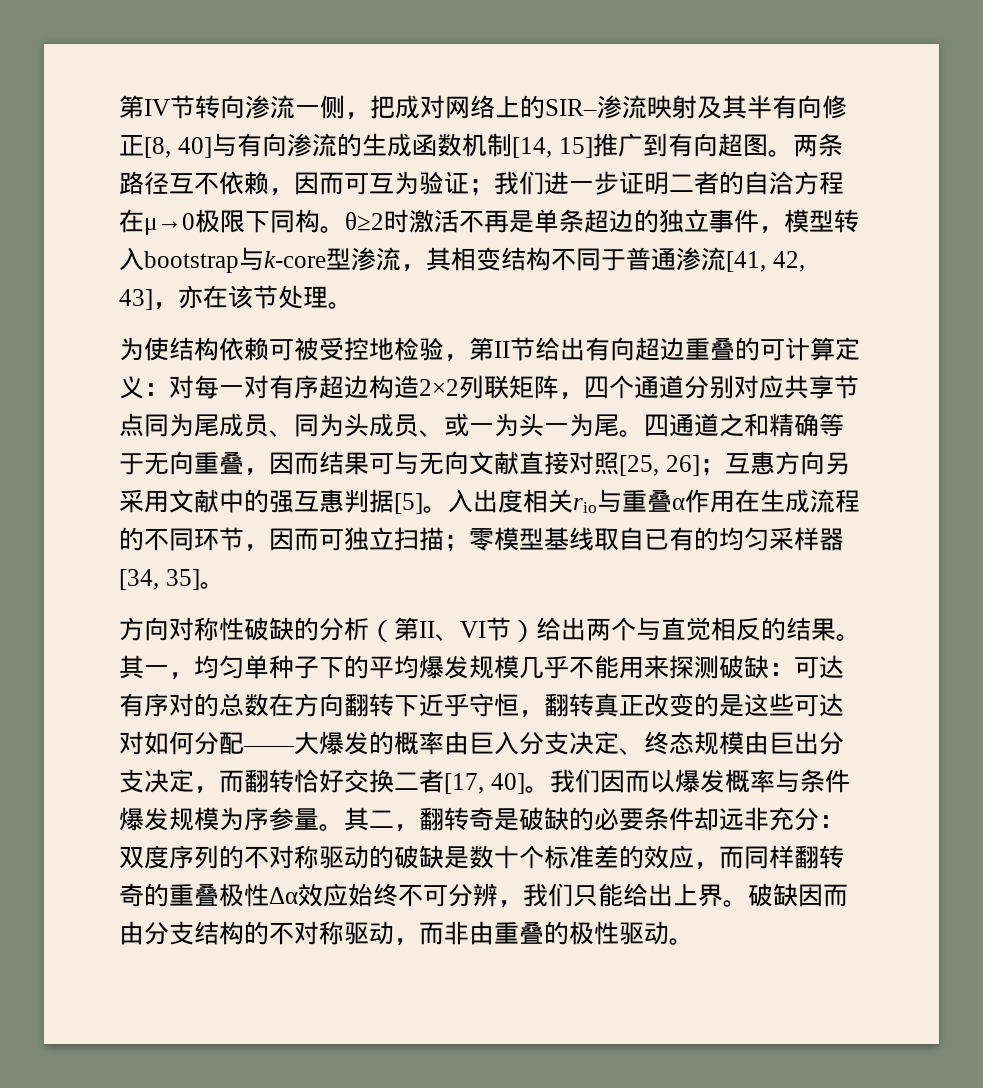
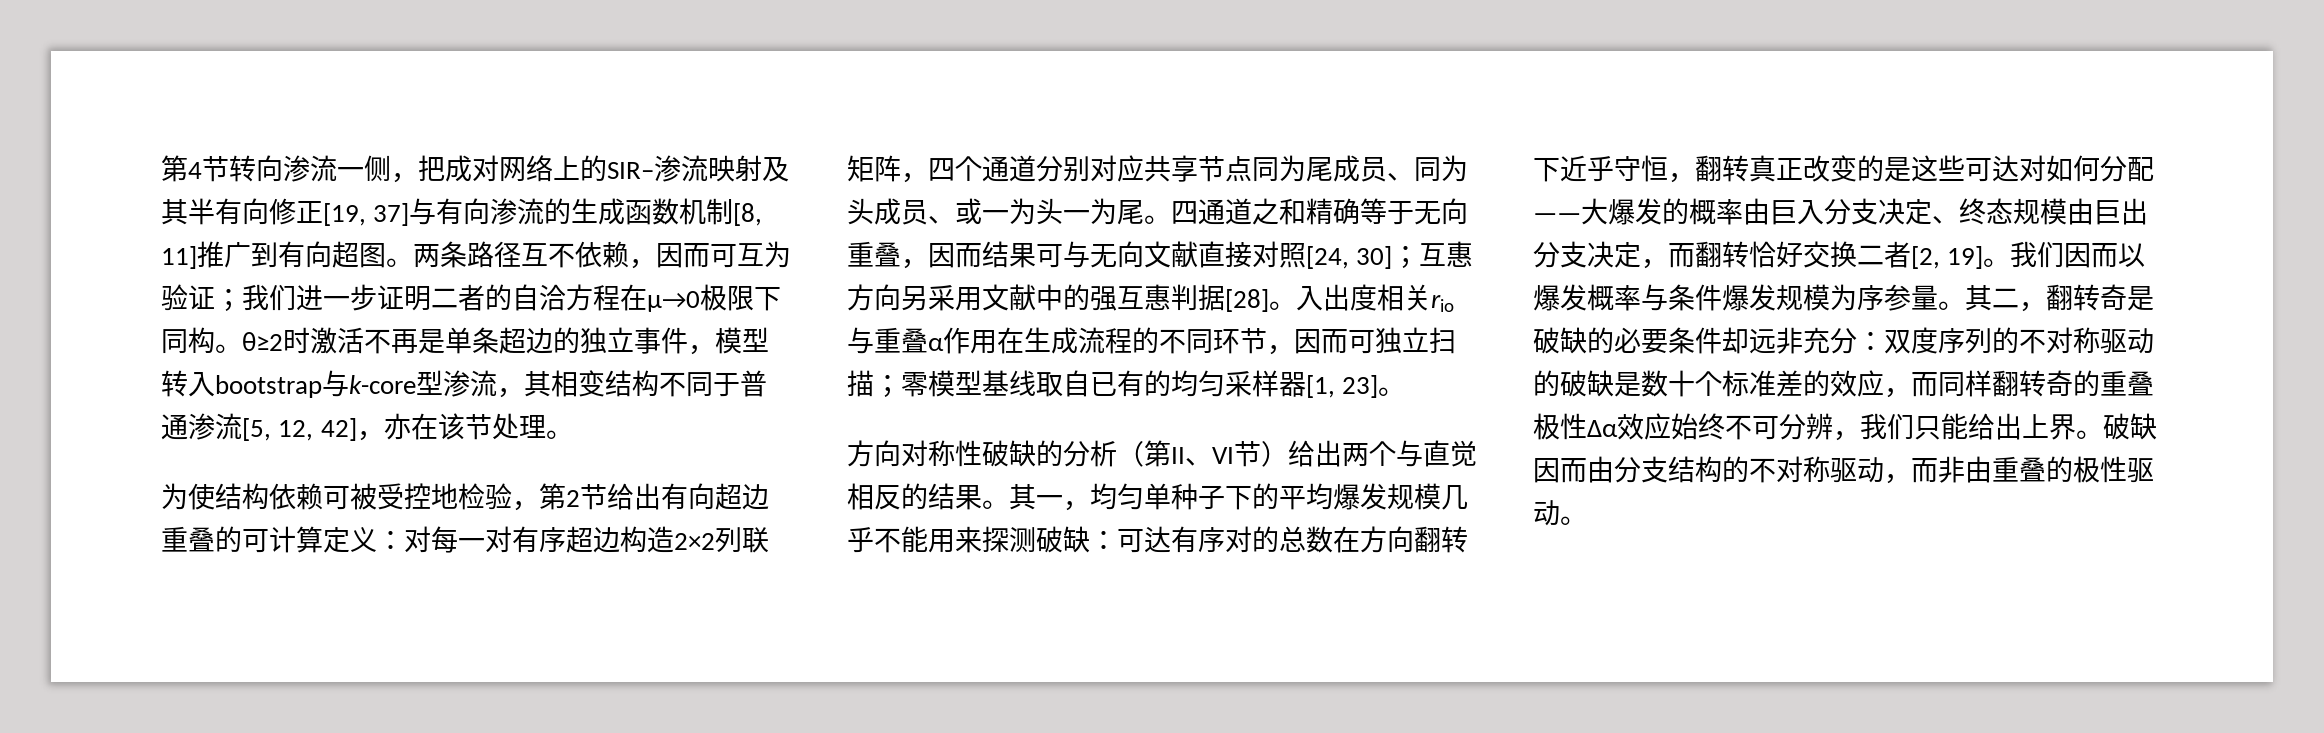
- 第IV节转向渗流一侧，把成对网络上的SIR–渗流映射及其半有向修正[8, 40]与有向渗流的生成函数机制[14, 15]推广到有向超图。
+ 第4节转向渗流一侧，把成对网络上的SIR–渗流映射及其半有向修正[19, 37]与有向渗流的生成函数机制[8, 11]推广到有向超图。
- 两条路径互不依赖，因而可互为验证；我们进一步证明二者的自洽方程在μ→0极限下同构。θ≥2时激活不再是单条超边的独立事件，模型转入bootstrap与k-core型渗流，其相变结构不同于普通渗流[41, 42, 43]，亦在该节处理。
+ 两条路径互不依赖，因而可互为验证；我们进一步证明二者的自洽方程在μ→0极限下同构。θ≥2时激活不再是单条超边的独立事件，模型转入bootstrap与k-core型渗流，其相变结构不同于普通渗流[5, 12, 42]，亦在该节处理。
- 为使结构依赖可被受控地检验，第II节给出有向超边重叠的可计算定义：对每一对有序超边构造2×2列联矩阵，四个通道分别对应共享节点同为尾成员、同为头成员、或一为头一为尾。
+ 为使结构依赖可被受控地检验，第2节给出有向超边重叠的可计算定义：对每一对有序超边构造2×2列联矩阵，四个通道分别对应共享节点同为尾成员、同为头成员、或一为头一为尾。
- 四通道之和精确等于无向重叠，因而结果可与无向文献直接对照[25, 26]；互惠方向另采用文献中的强互惠判据[5]。
+ 四通道之和精确等于无向重叠，因而结果可与无向文献直接对照[24, 30]；互惠方向另采用文献中的强互惠判据[28]。
- 入出度相关rio与重叠α作用在生成流程的不同环节，因而可独立扫描；零模型基线取自已有的均匀采样器[34, 35]。
+ 入出度相关rio与重叠α作用在生成流程的不同环节，因而可独立扫描；零模型基线取自已有的均匀采样器[1, 23]。
- 其一，均匀单种子下的平均爆发规模几乎不能用来探测破缺：可达有序对的总数在方向翻转下近乎守恒，翻转真正改变的是这些可达对如何分配——大爆发的概率由巨入分支决定、终态规模由巨出分支决定，而翻转恰好交换二者[17, 40]。
+ 其一，均匀单种子下的平均爆发规模几乎不能用来探测破缺：可达有序对的总数在方向翻转下近乎守恒，翻转真正改变的是这些可达对如何分配——大爆发的概率由巨入分支决定、终态规模由巨出分支决定，而翻转恰好交换二者[2, 19]。

